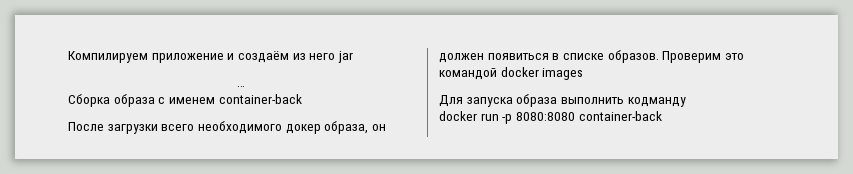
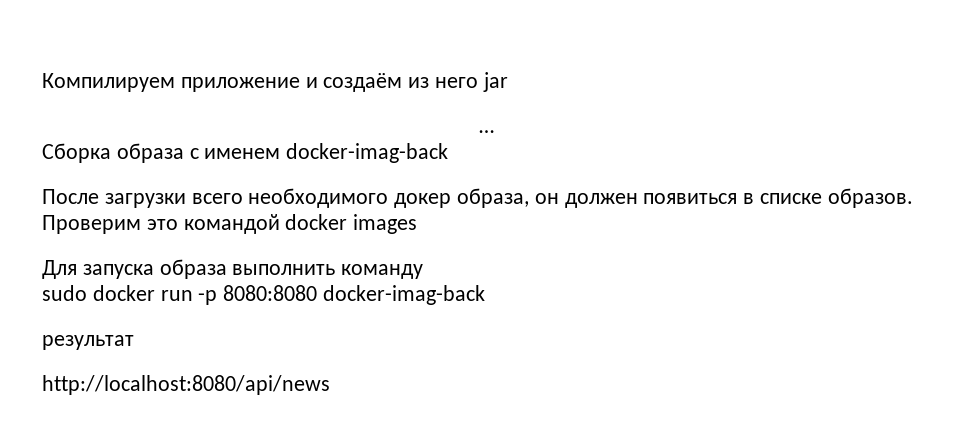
- Сборка образа с именем container-back
+ Сборка образа с именем docker-imag-back
- Для запуска образа выполнить кодманду
- docker run -p 8080:8080 container-back
+ Для запуска образа выполнить команду
+ sudo docker run -p 8080:8080 docker-imag-back
+ результат
+ http://localhost:8080/api/news

